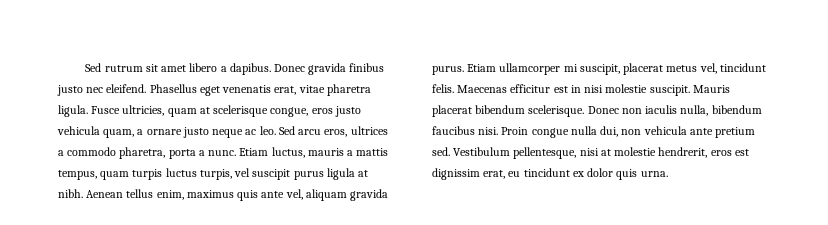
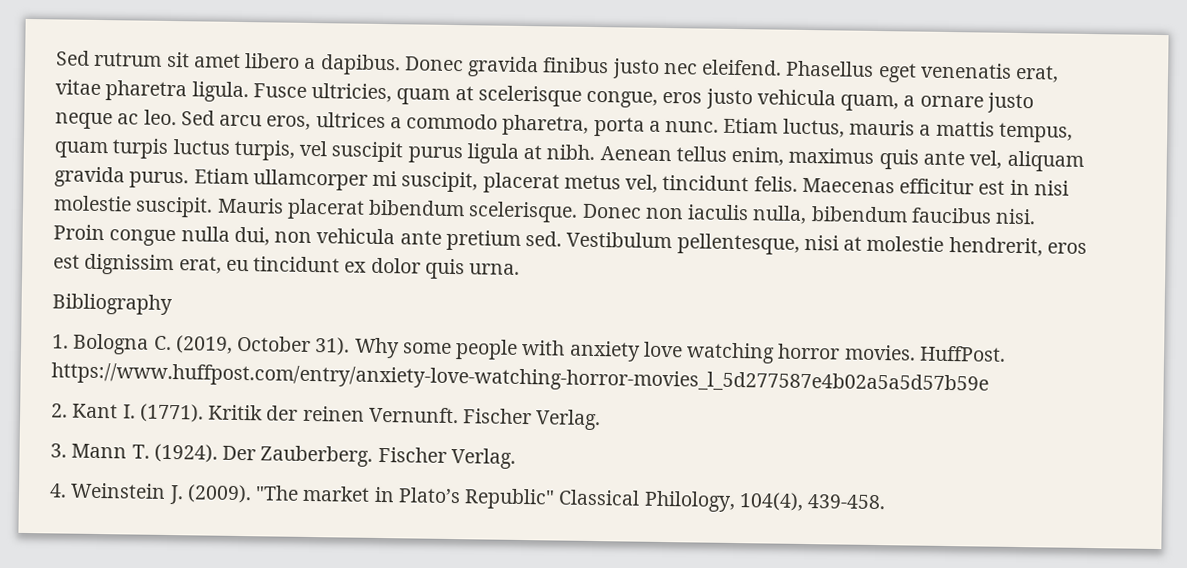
+ Bibliography
+ 1. Bologna C. (2019, October 31). Why some people with anxiety love watching horror movies. HuffPost. https://www.huffpost.com/entry/anxiety-love-watching-horror-movies_l_5d277587e4b02a5a5d57b59e
+ 2. Kant I. (1771). Kritik der reinen Vernunft. Fischer Verlag.
+ 3. Mann T. (1924). Der Zauberberg. Fischer Verlag.
+ 4. Weinstein J. (2009). "The market in Plato’s Republic" Classical Philology, 104(4), 439-458.

